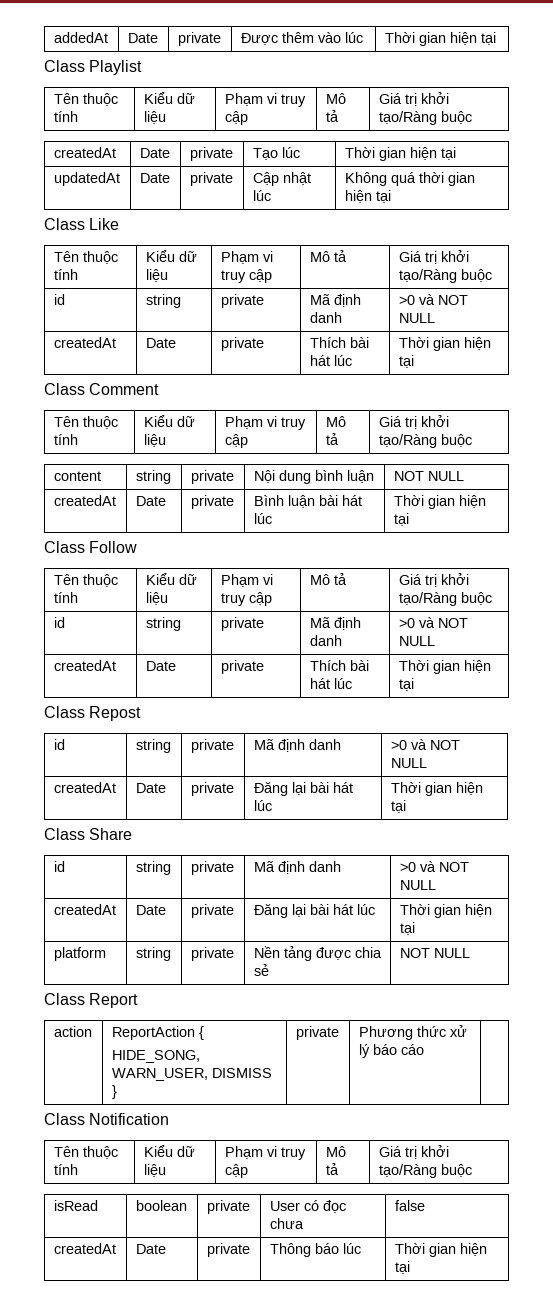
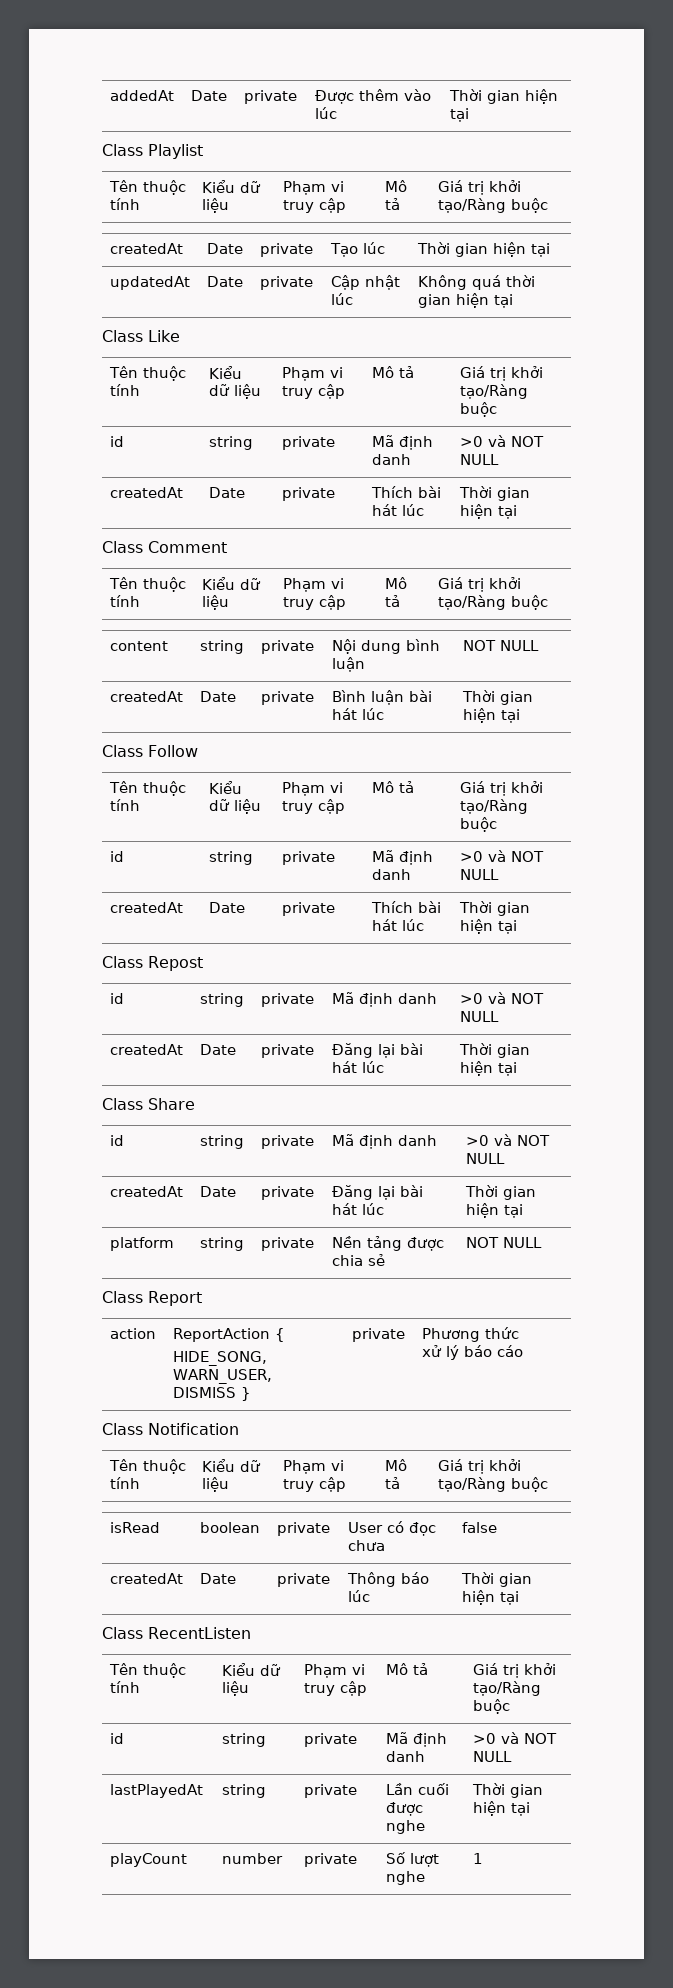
+ Class RecentListen
+ Tên thuộc tính | Kiểu dữ liệu | Phạm vi truy cập | Mô tả | Giá trị khởi tạo/Ràng buộc
+ id | string | private | Mã định danh | >0 và NOT NULL
+ lastPlayedAt | string | private | Lần cuối được nghe | Thời gian hiện tại
+ playCount | number | private | Số lượt nghe | 1

